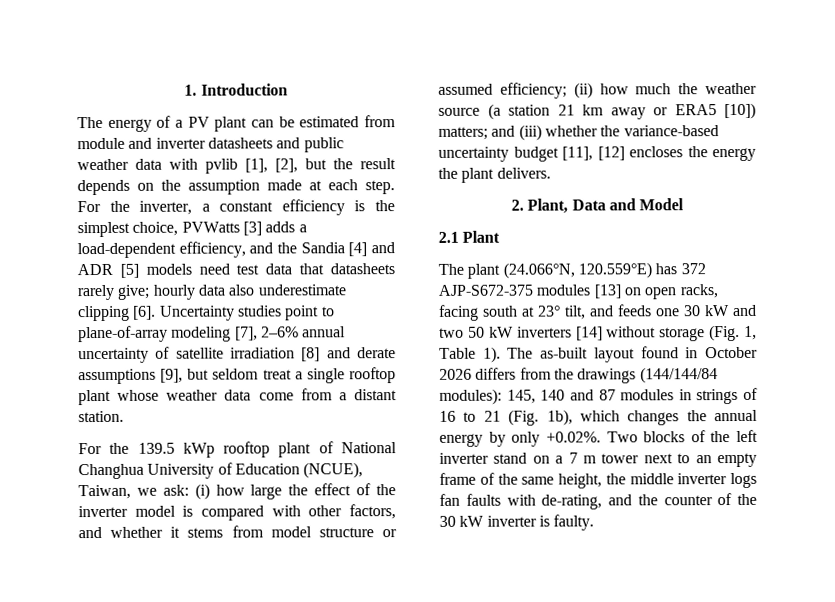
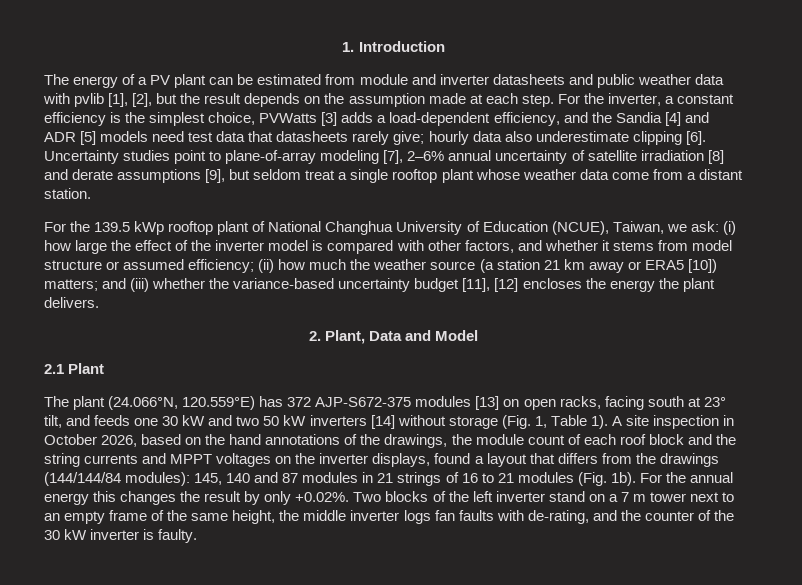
- The as-built layout found in October 2026 differs from the drawings (144/144/84 modules): 145, 140 and 87 modules in strings of 16 to 21 (Fig. 1b), which changes the annual energy by only +0.02%. Two blocks of the left inverter stand on a 7 m tower next to an empty frame of the same height, the middle inverter logs fan faults with de-rating, and the counter of the 30 kW inverter is faulty.
+ A site inspection in October 2026, based on the hand annotations of the drawings, the module count of each roof block and the string currents and MPPT voltages on the inverter displays, found a layout that differs from the drawings (144/144/84 modules): 145, 140 and 87 modules in 21 strings of 16 to 21 modules (Fig. 1b). For the annual energy this changes the result by only +0.02%. Two blocks of the left inverter stand on a 7 m tower next to an empty frame of the same height, the middle inverter logs fan faults with de-rating, and the counter of the 30 kW inverter is faulty.

